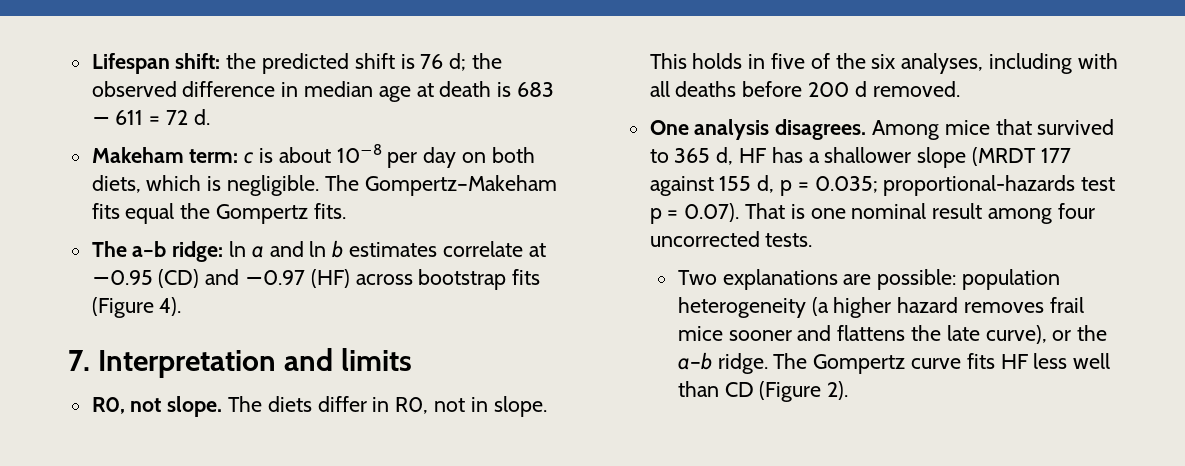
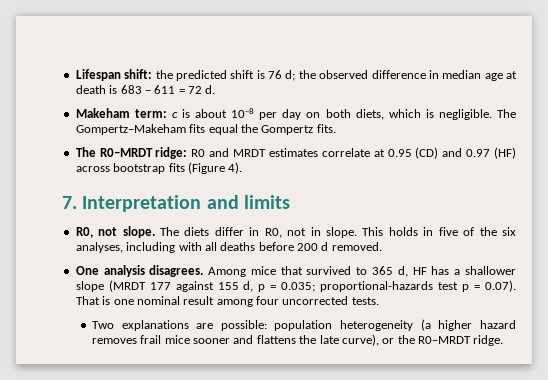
- The a–b ridge: ln a and ln b estimates correlate at −0.95 (CD) and −0.97 (HF) across bootstrap fits (Figure 4).
+ The R0–MRDT ridge: R0 and MRDT estimates correlate at 0.95 (CD) and 0.97 (HF) across bootstrap fits (Figure 4).
- Two explanations are possible: population heterogeneity (a higher hazard removes frail mice sooner and flattens the late curve), or the a–b ridge. The Gompertz curve fits HF less well than CD (Figure 2).
+ Two explanations are possible: population heterogeneity (a higher hazard removes frail mice sooner and flattens the late curve), or the R0–MRDT ridge.

